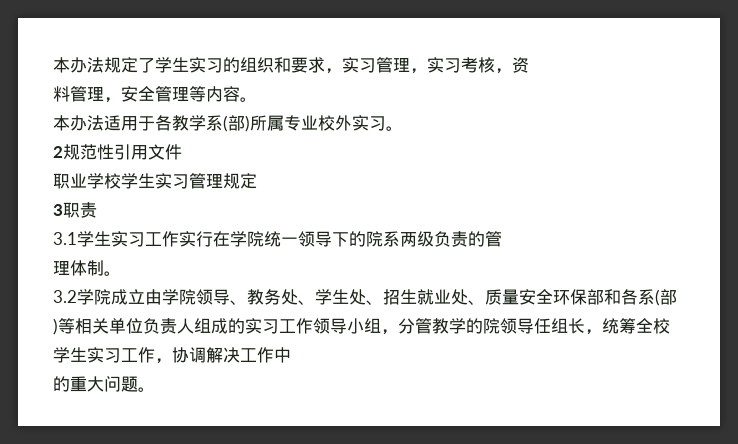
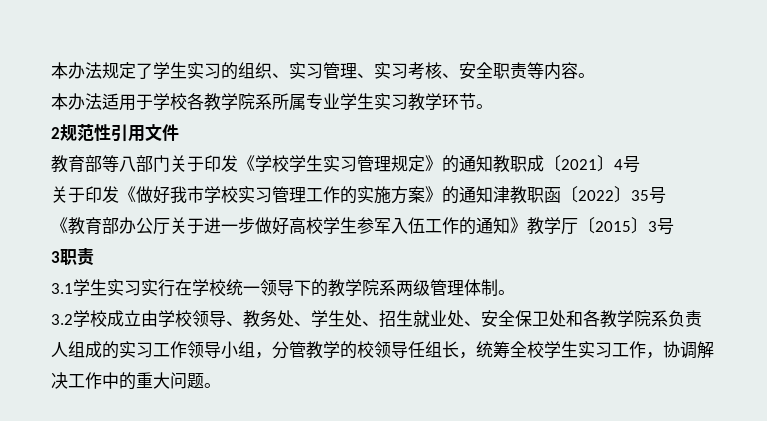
- 本办法规定了学生实习的组织和要求，实习管理，实习考核，资
- 料管理，安全管理等内容。
+ 本办法规定了学生实习的组织、实习管理、实习考核、安全职责等内容。
- 本办法适用于各教学系(部)所属专业校外实习。
+ 本办法适用于学校各教学院系所属专业学生实习教学环节。
- 职业学校学生实习管理规定
+ 教育部等八部门关于印发《学校学生实习管理规定》的通知教职成〔2021〕4号
+ 关于印发《做好我市学校实习管理工作的实施方案》的通知津教职函〔2022〕35号
+ 《教育部办公厅关于进一步做好高校学生参军入伍工作的通知》教学厅〔2015〕3号
- 3.1学生实习工作实行在学院统一领导下的院系两级负责的管
- 理体制。
+ 3.1学生实习实行在学校统一领导下的教学院系两级管理体制。
- 3.2学院成立由学院领导、教务处、学生处、招生就业处、质量安全环保部和各系(部)等相关单位负责人组成的实习工作领导小组，分管教学的院领导任组长，统筹全校学生实习工作，协调解决工作中
- 的重大问题。
+ 3.2学校成立由学校领导、教务处、学生处、招生就业处、安全保卫处和各教学院系负责人组成的实习工作领导小组，分管教学的校领导任组长，统筹全校学生实习工作，协调解决工作中的重大问题。

